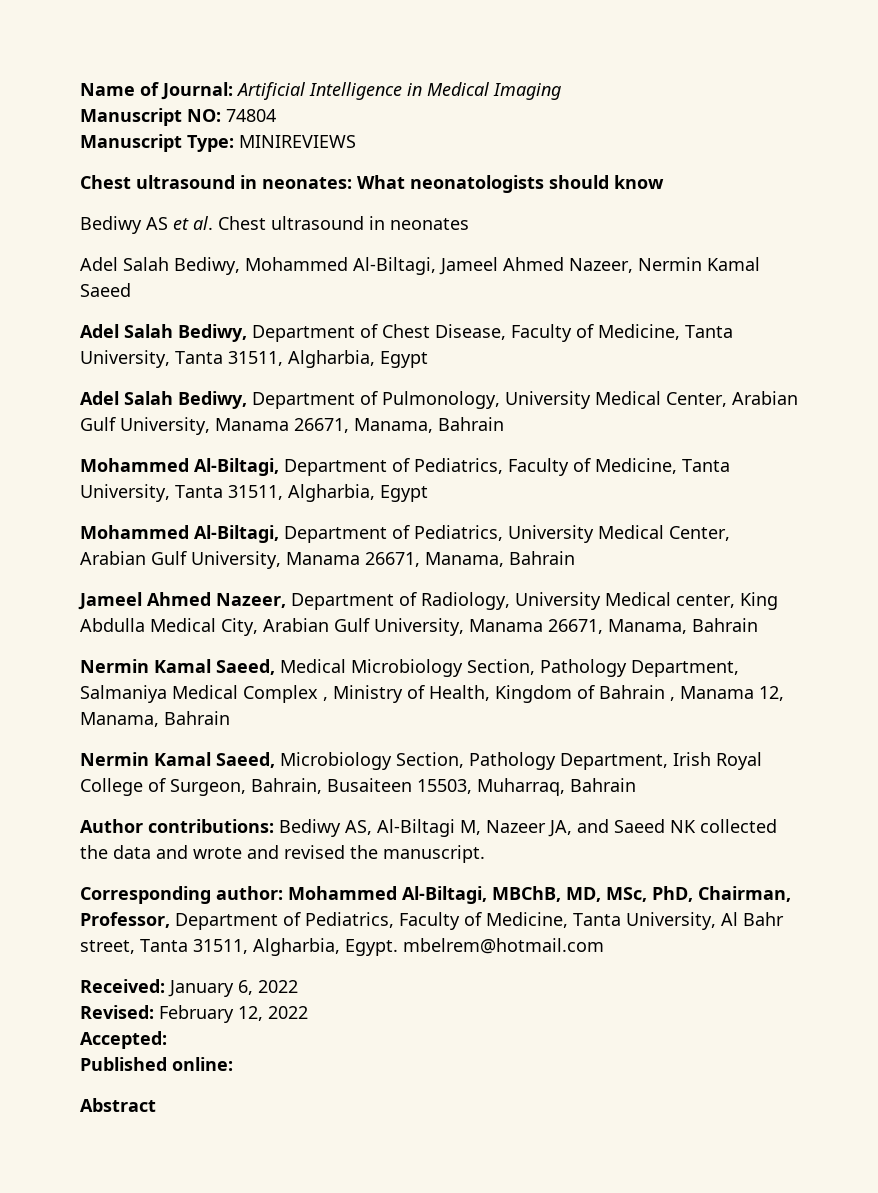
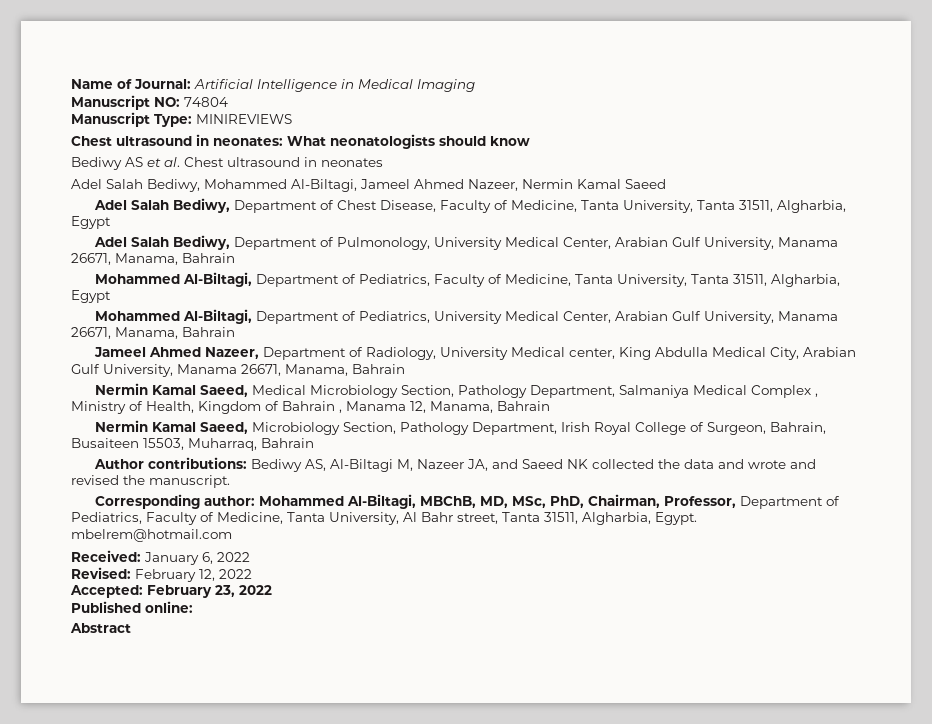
- Accepted:
+ Accepted: February 23, 2022

